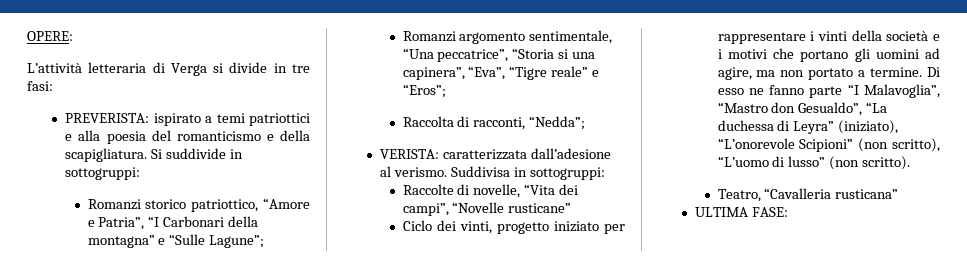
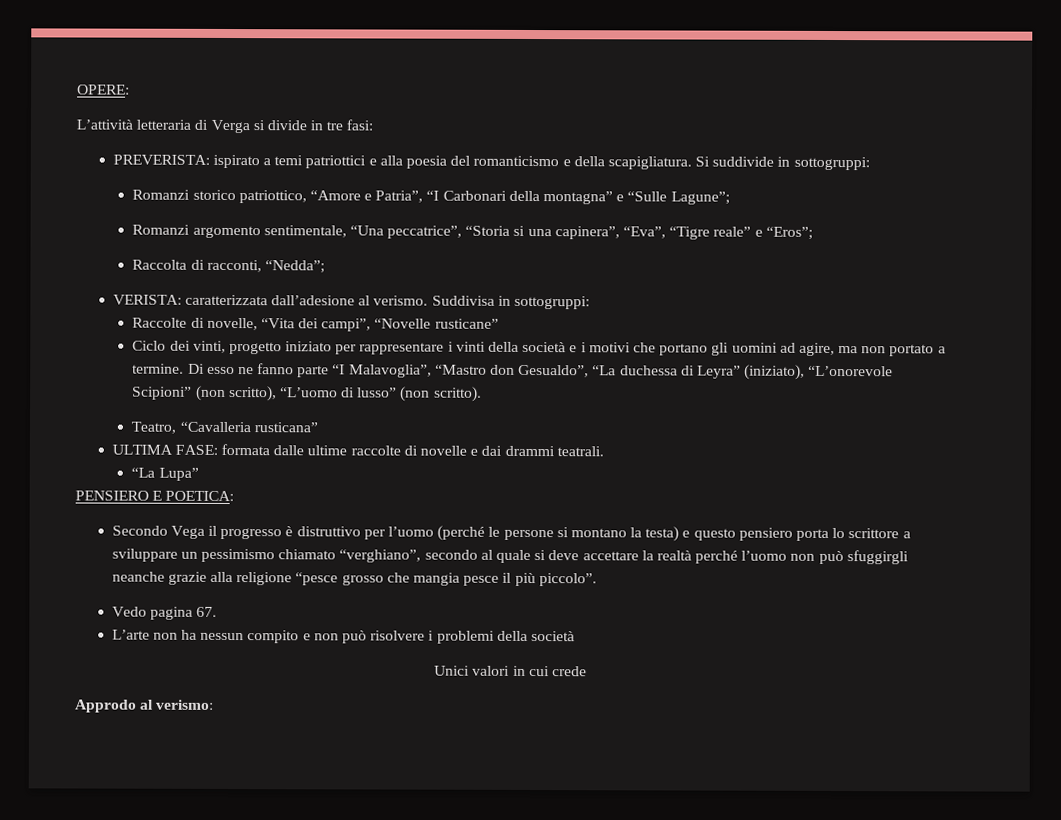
- ULTIMA FASE:
+ ULTIMA FASE: formata dalle ultime raccolte di novelle e dai drammi teatrali.
+ “La Lupa”
+ PENSIERO E POETICA:
+ Secondo Vega il progresso è distruttivo per l’uomo (perché le persone si montano la testa) e questo pensiero porta lo scrittore a sviluppare un pessimismo chiamato “verghiano”, secondo al quale si deve accettare la realtà perché l’uomo non può sfuggirgli neanche grazie alla religione “pesce grosso che mangia pesce il più piccolo”.
+ Vedo pagina 67.
+ L’arte non ha nessun compito e non può risolvere i problemi della società
+ Unici valori in cui crede
+ Approdo al verismo:

